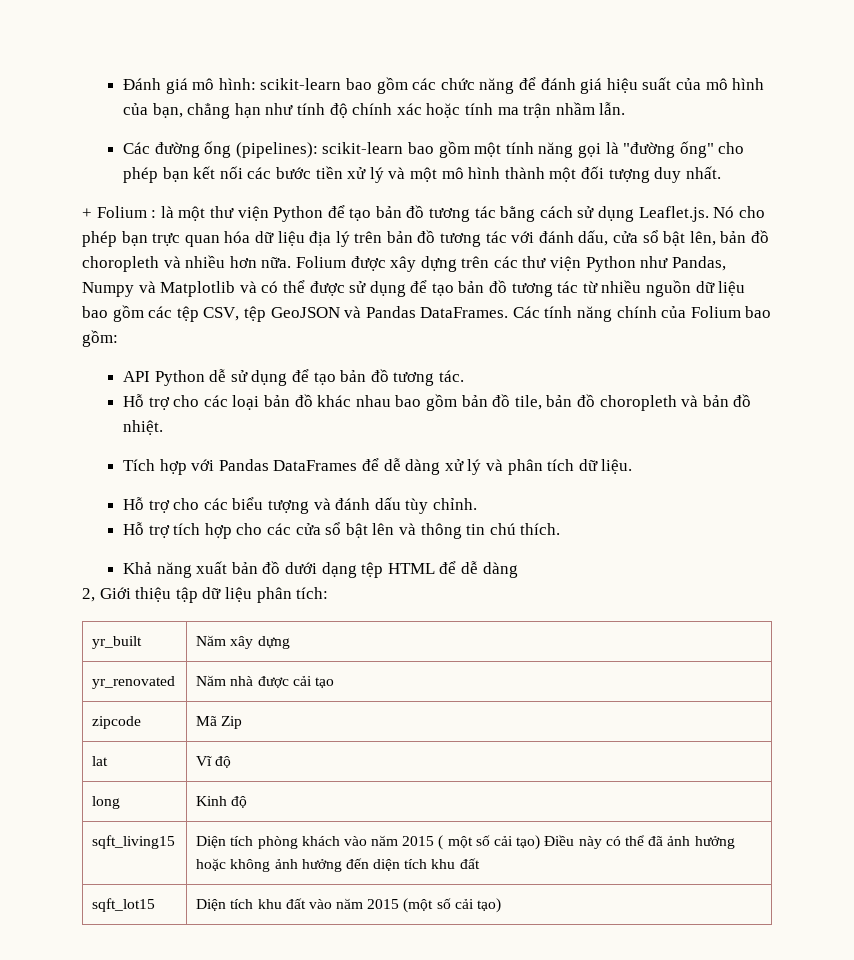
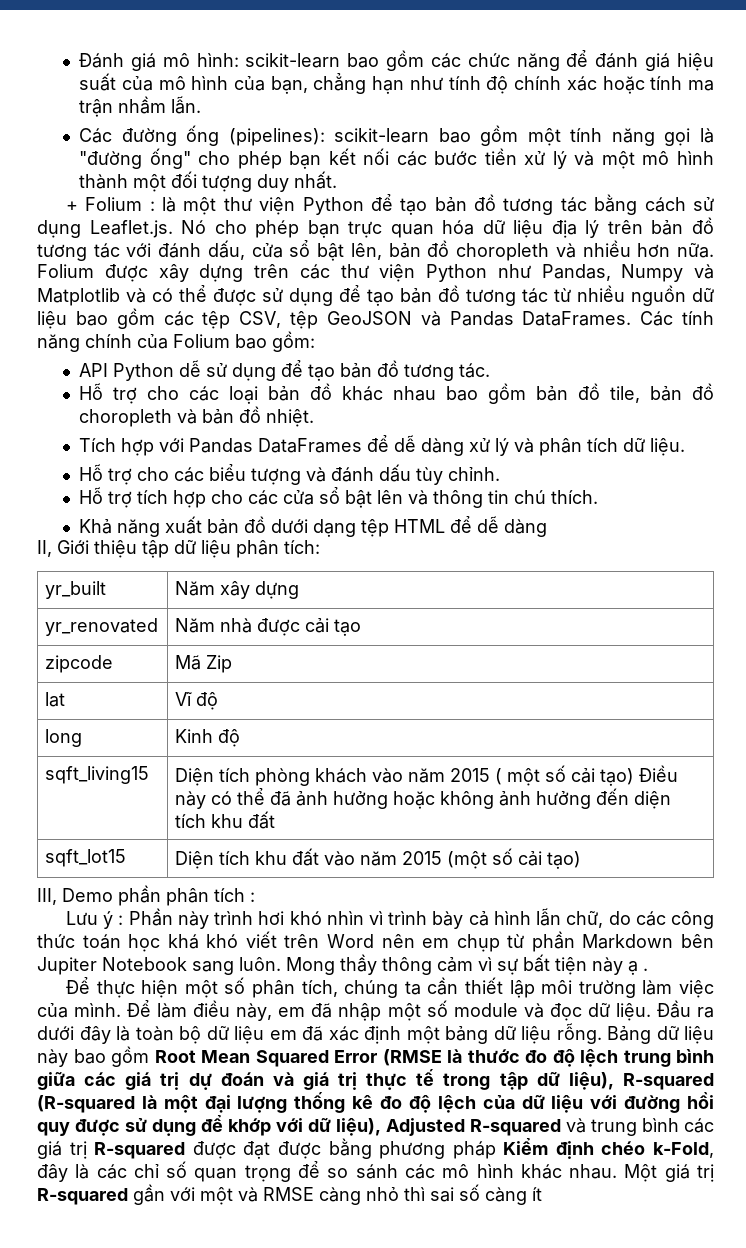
- 2, Giới thiệu tập dữ liệu phân tích:
+ II, Giới thiệu tập dữ liệu phân tích:
+ III, Demo phần phân tích :
+ Lưu ý : Phần này trình hơi khó nhìn vì trình bày cả hình lẫn chữ, do các công thức toán học khá khó viết trên Word nên em chụp từ phần Markdown bên Jupiter Notebook sang luôn. Mong thầy thông cảm vì sự bất tiện này ạ .
+ Để thực hiện một số phân tích, chúng ta cần thiết lập môi trường làm việc của mình. Để làm điều này, em đã nhập một số module và đọc dữ liệu. Đầu ra dưới đây là toàn bộ dữ liệu em đã xác định một bảng dữ liệu rỗng. Bảng dữ liệu này bao gồm Root Mean Squared Error (RMSE là thước đo độ lệch trung bình giữa các giá trị dự đoán và giá trị thực tế trong tập dữ liệu), R-squared (R-squared là một đại lượng thống kê đo độ lệch của dữ liệu với đường hồi quy được sử dụng để khớp với dữ liệu), Adjusted R-squared và trung bình các giá trị R-squared được đạt được bằng phương pháp Kiểm định chéo k-Fold, đây là các chỉ số quan trọng để so sánh các mô hình khác nhau. Một giá trị R-squared gần với một và RMSE càng nhỏ thì sai số càng ít

